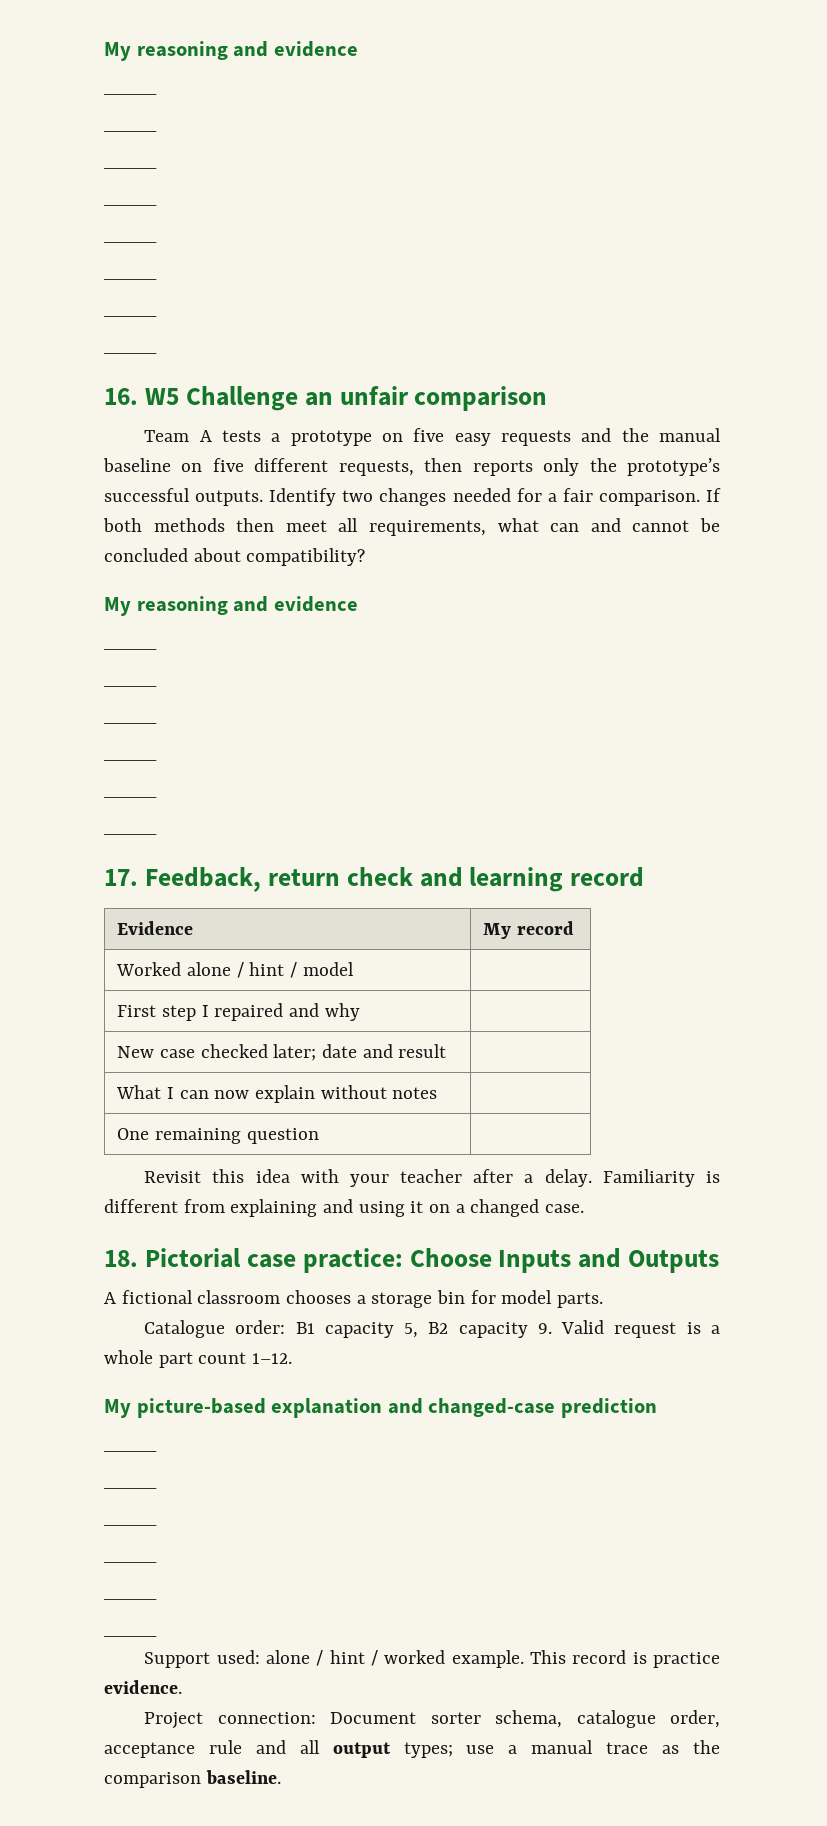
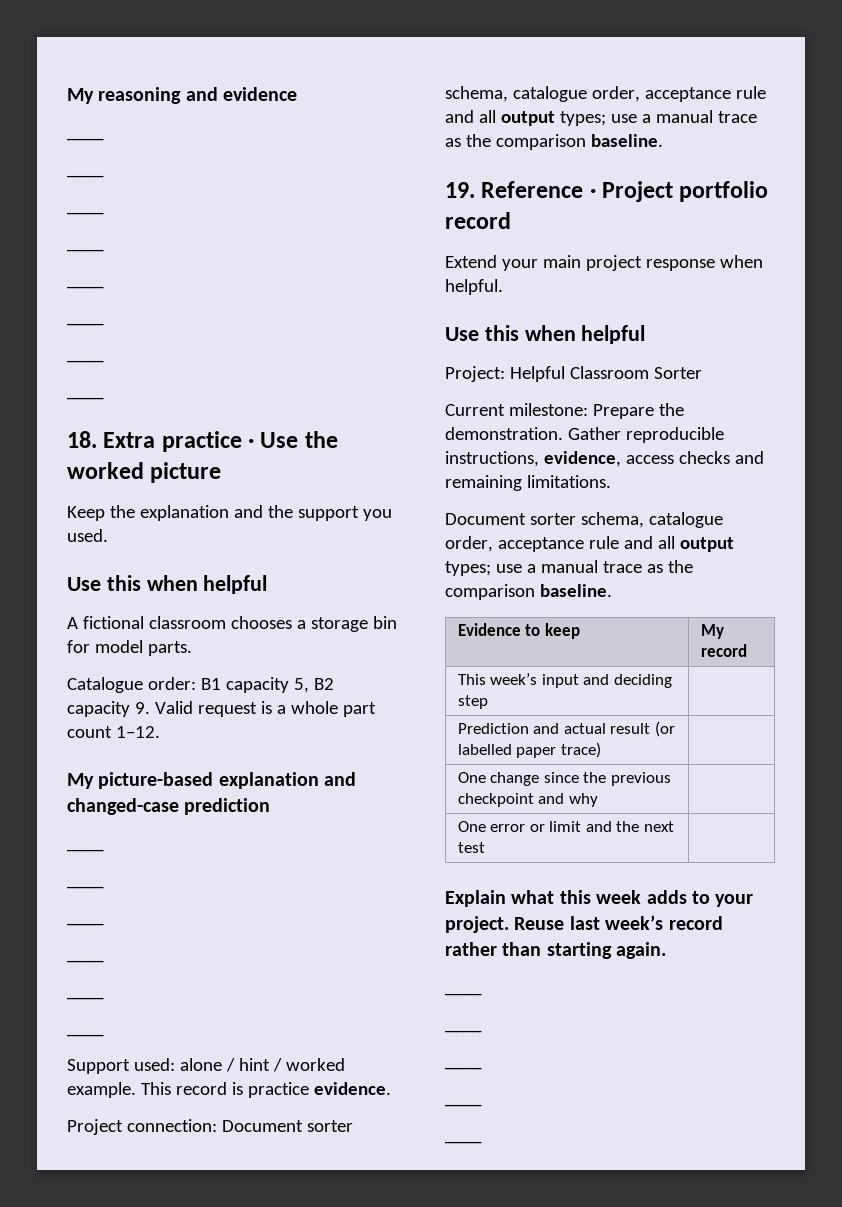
- 16. W5 Challenge an unfair comparison
- Team A tests a prototype on five easy requests and the manual baseline on five different requests, then reports only the prototype’s successful outputs. Identify two changes needed for a fair comparison. If both methods then meet all requirements, what can and cannot be concluded about compatibility?
- My reasoning and evidence
- ____
- ____
- ____
- ____
- ____
- ____
- 17. Feedback, return check and learning record
- Evidence | My record
- Worked alone / hint / model |
- First step I repaired and why |
- New case checked later; date and result |
- What I can now explain without notes |
- One remaining question |
- Revisit this idea with your teacher after a delay. Familiarity is different from explaining and using it on a changed case.
- 18. Pictorial case practice: Choose Inputs and Outputs
+ 18. Extra practice · Use the worked picture
+ Keep the explanation and the support you used.
+ Use this when helpful
+ 19. Reference · Project portfolio record
+ Extend your main project response when helpful.
+ Use this when helpful
+ Project: Helpful Classroom Sorter
+ Current milestone: Prepare the demonstration. Gather reproducible instructions, evidence, access checks and remaining limitations.
+ Document sorter schema, catalogue order, acceptance rule and all output types; use a manual trace as the comparison baseline.
+ Evidence to keep | My record
+ This week’s input and deciding step |
+ Prediction and actual result (or labelled paper trace) |
+ One change since the previous checkpoint and why |
+ One error or limit and the next test |
+ Explain what this week adds to your project. Reuse last week’s record rather than starting again.
+ ____
+ ____
+ ____
+ ____
+ ____

